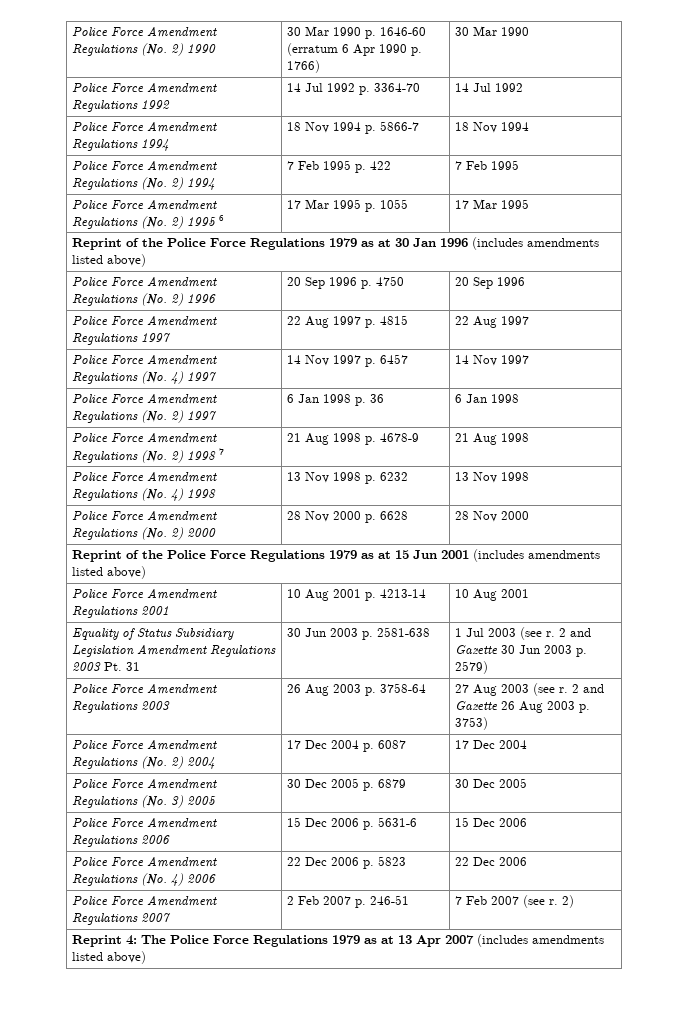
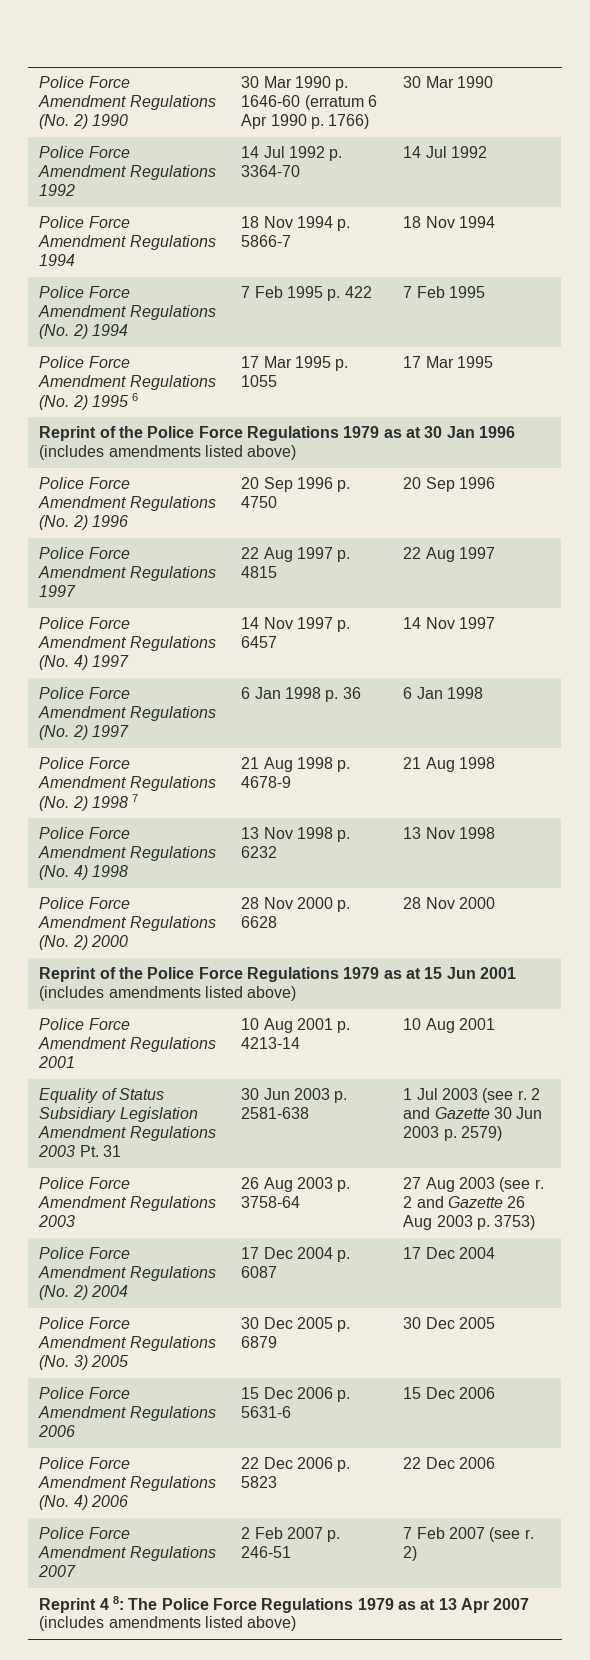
- Reprint 4: The Police Force Regulations 1979 as at 13 Apr 2007 (includes amendments listed above)
+ Reprint 4 8: The Police Force Regulations 1979 as at 13 Apr 2007 (includes amendments listed above)

